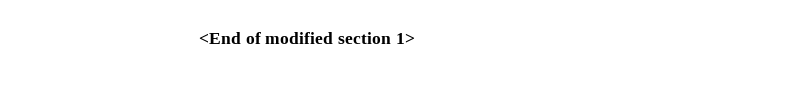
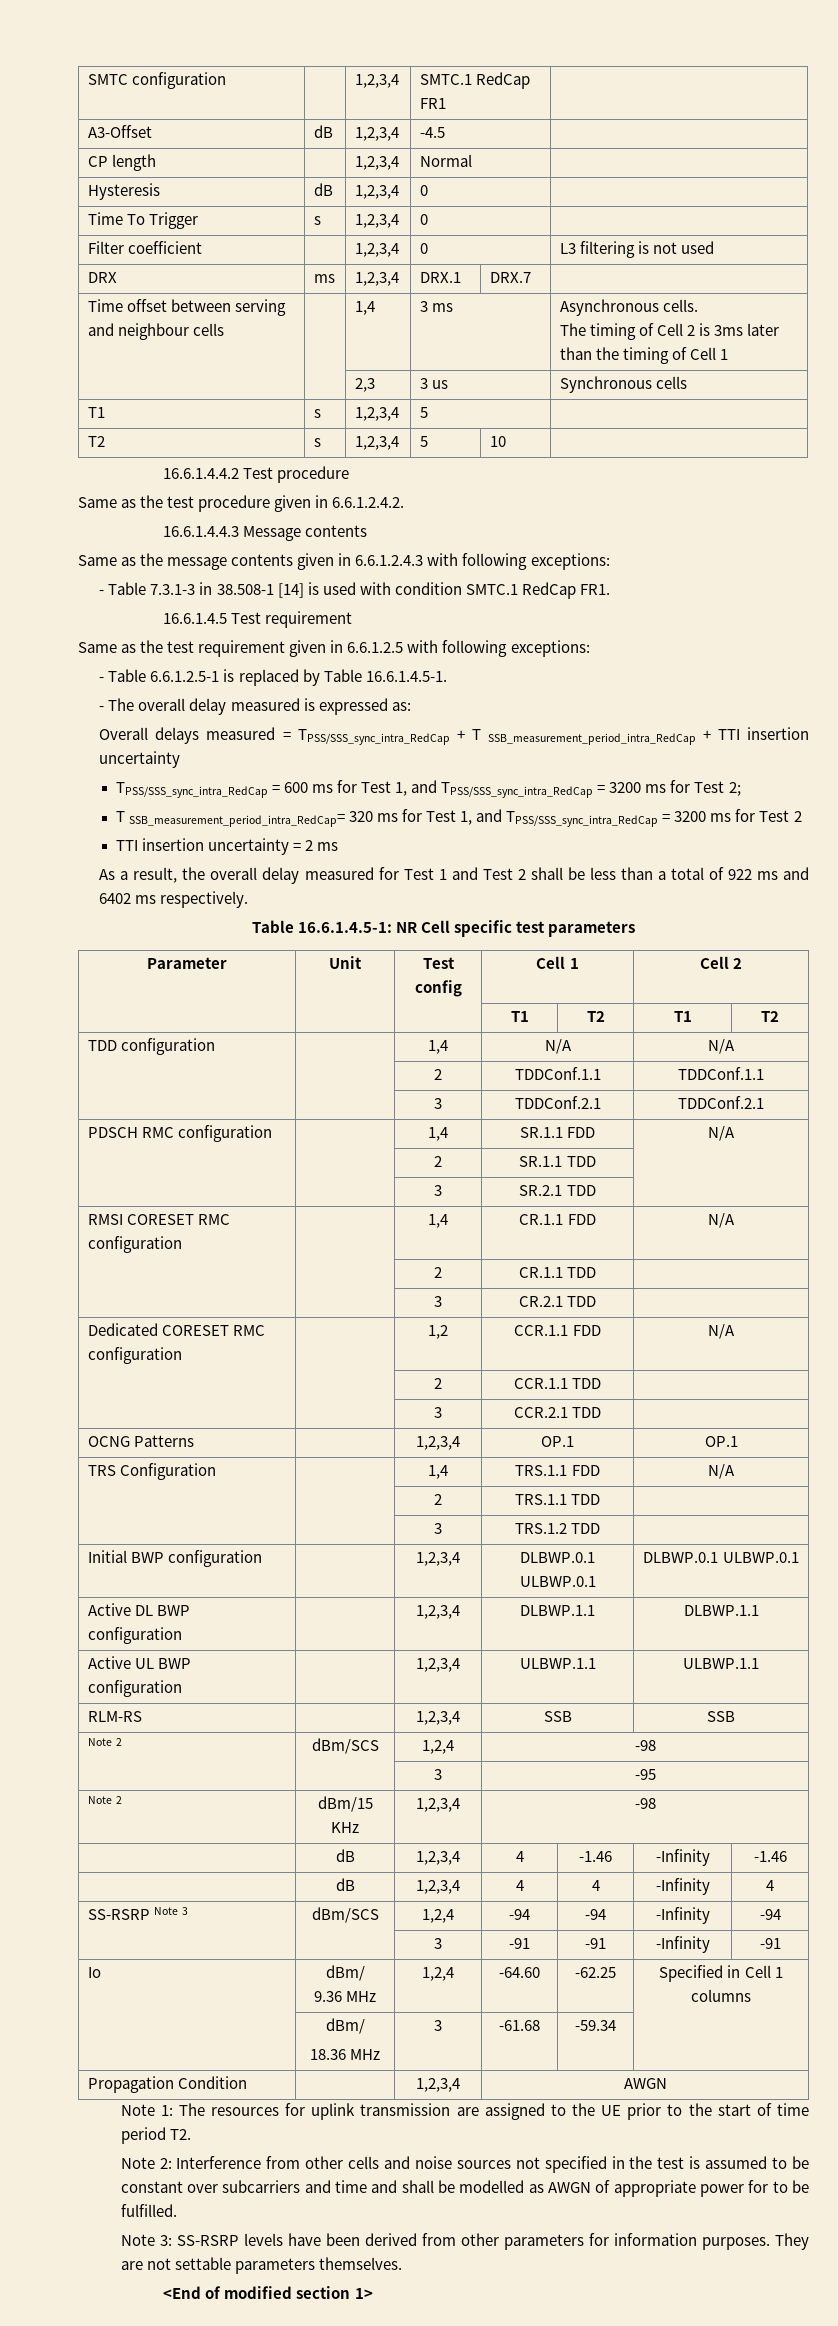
+ SMTC configuration | | 1,2,3,4 | SMTC.1 RedCap FR1 |
+ A3-Offset | dB | 1,2,3,4 | -4.5 |
+ CP length | | 1,2,3,4 | Normal |
+ Hysteresis | dB | 1,2,3,4 | 0 |
+ Time To Trigger | s | 1,2,3,4 | 0 |
+ Filter coefficient | | 1,2,3,4 | 0 | L3 filtering is not used
+ DRX | ms | 1,2,3,4 | DRX.1 | DRX.7 |
+ Time offset between serving and neighbour cells | | 1,4 | 3 ms | Asynchronous cells.
+ The timing of Cell 2 is 3ms later than the timing of Cell 1
+ | | 2,3 | 3 us | Synchronous cells
+ T1 | s | 1,2,3,4 | 5 |
+ T2 | s | 1,2,3,4 | 5 | 10 |
+ 16.6.1.4.4.2 Test procedure
+ Same as the test procedure given in 6.6.1.2.4.2.
+ 16.6.1.4.4.3 Message contents
+ Same as the message contents given in 6.6.1.2.4.3 with following exceptions:
+ - Table 7.3.1-3 in 38.508-1 [14] is used with condition SMTC.1 RedCap FR1.
+ 16.6.1.4.5 Test requirement
+ Same as the test requirement given in 6.6.1.2.5 with following exceptions:
+ - Table 6.6.1.2.5-1 is replaced by Table 16.6.1.4.5-1.
+ - The overall delay measured is expressed as:
+ Overall delays measured = TPSS/SSS_sync_intra_RedCap + T SSB_measurement_period_intra_RedCap + TTI insertion uncertainty
+ TPSS/SSS_sync_intra_RedCap = 600 ms for Test 1, and TPSS/SSS_sync_intra_RedCap = 3200 ms for Test 2;
+ T SSB_measurement_period_intra_RedCap= 320 ms for Test 1, and TPSS/SSS_sync_intra_RedCap = 3200 ms for Test 2
+ TTI insertion uncertainty = 2 ms
+ As a result, the overall delay measured for Test 1 and Test 2 shall be less than a total of 922 ms and 6402 ms respectively.
+ Table 16.6.1.4.5-1: NR Cell specific test parameters
+ Parameter | Unit | Test config | Cell 1 | Cell 2
+ | | | T1 | T2 | T1 | T2
+ TDD configuration | | 1,4 | N/A | N/A
+ | | 2 | TDDConf.1.1 | TDDConf.1.1
+ | | 3 | TDDConf.2.1 | TDDConf.2.1
+ PDSCH RMC configuration | | 1,4 | SR.1.1 FDD | N/A
+ | | 2 | SR.1.1 TDD |
+ | | 3 | SR.2.1 TDD |
+ RMSI CORESET RMC configuration | | 1,4 | CR.1.1 FDD | N/A
+ | | 2 | CR.1.1 TDD |
+ | | 3 | CR.2.1 TDD |
+ Dedicated CORESET RMC configuration | | 1,2 | CCR.1.1 FDD | N/A
+ | | 2 | CCR.1.1 TDD |
+ | | 3 | CCR.2.1 TDD |
+ OCNG Patterns | | 1,2,3,4 | OP.1 | OP.1
+ TRS Configuration | | 1,4 | TRS.1.1 FDD | N/A
+ | | 2 | TRS.1.1 TDD |
+ | | 3 | TRS.1.2 TDD |
+ Initial BWP configuration | | 1,2,3,4 | DLBWP.0.1 ULBWP.0.1 | DLBWP.0.1 ULBWP.0.1
+ Active DL BWP configuration | | 1,2,3,4 | DLBWP.1.1 | DLBWP.1.1
+ Active UL BWP configuration | | 1,2,3,4 | ULBWP.1.1 | ULBWP.1.1
+ RLM-RS | | 1,2,3,4 | SSB | SSB
+ Note 2 | dBm/SCS | 1,2,4 | -98
+ | | 3 | -95
+ Note 2 | dBm/15 KHz | 1,2,3,4 | -98
+ | dB | 1,2,3,4 | 4 | -1.46 | -Infinity | -1.46
+ | dB | 1,2,3,4 | 4 | 4 | -Infinity | 4
+ SS-RSRP Note 3 | dBm/SCS | 1,2,4 | -94 | -94 | -Infinity | -94
+ | | 3 | -91 | -91 | -Infinity | -91
+ Io | dBm/
+ 9.36 MHz | 1,2,4 | -64.60 | -62.25 | Specified in Cell 1 columns
+ | dBm/
+ 18.36 MHz | 3 | -61.68 | -59.34 |
+ Propagation Condition | | 1,2,3,4 | AWGN
+ Note 1: The resources for uplink transmission are assigned to the UE prior to the start of time period T2.
+ Note 2: Interference from other cells and noise sources not specified in the test is assumed to be constant over subcarriers and time and shall be modelled as AWGN of appropriate power for to be fulfilled.
+ Note 3: SS-RSRP levels have been derived from other parameters for information purposes. They are not settable parameters themselves.

